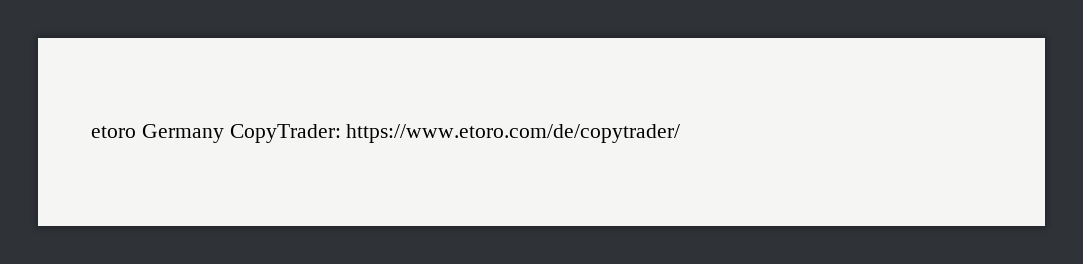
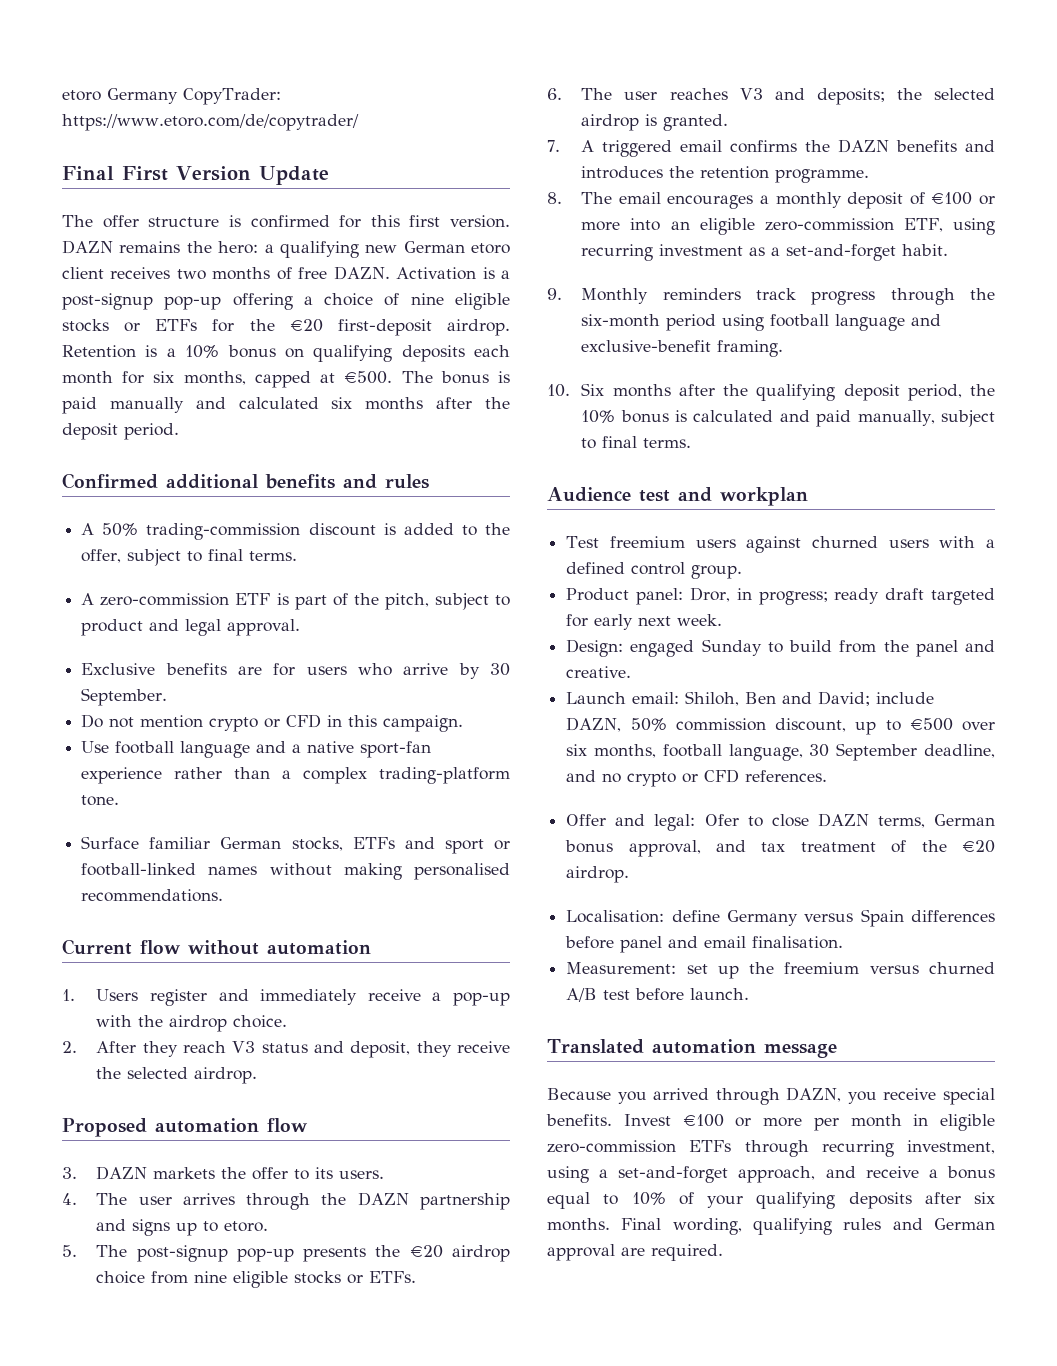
+ Final First Version Update
+ The offer structure is confirmed for this first version. DAZN remains the hero: a qualifying new German etoro client receives two months of free DAZN. Activation is a post-signup pop-up offering a choice of nine eligible stocks or ETFs for the €20 first-deposit airdrop. Retention is a 10% bonus on qualifying deposits each month for six months, capped at €500. The bonus is paid manually and calculated six months after the deposit period.
+ Confirmed additional benefits and rules
+ A 50% trading-commission discount is added to the offer, subject to final terms.
+ A zero-commission ETF is part of the pitch, subject to product and legal approval.
+ Exclusive benefits are for users who arrive by 30 September.
+ Do not mention crypto or CFD in this campaign.
+ Use football language and a native sport-fan experience rather than a complex trading-platform tone.
+ Surface familiar German stocks, ETFs and sport or football-linked names without making personalised recommendations.
+ Current flow without automation
+ 1. Users register and immediately receive a pop-up with the airdrop choice.
+ 2. After they reach V3 status and deposit, they receive the selected airdrop.
+ Proposed automation flow
+ 3. DAZN markets the offer to its users.
+ 4. The user arrives through the DAZN partnership and signs up to etoro.
+ 5. The post-signup pop-up presents the €20 airdrop choice from nine eligible stocks or ETFs.
+ 6. The user reaches V3 and deposits; the selected airdrop is granted.
+ 7. A triggered email confirms the DAZN benefits and introduces the retention programme.
+ 8. The email encourages a monthly deposit of €100 or more into an eligible zero-commission ETF, using recurring investment as a set-and-forget habit.
+ 9. Monthly reminders track progress through the six-month period using football language and exclusive-benefit framing.
+ 10. Six months after the qualifying deposit period, the 10% bonus is calculated and paid manually, subject to final terms.
+ Audience test and workplan
+ Test freemium users against churned users with a defined control group.
+ Product panel: Dror, in progress; ready draft targeted for early next week.
+ Design: engaged Sunday to build from the panel and creative.
+ Launch email: Shiloh, Ben and David; include DAZN, 50% commission discount, up to €500 over six months, football language, 30 September deadline, and no crypto or CFD references.
+ Offer and legal: Ofer to close DAZN terms, German bonus approval, and tax treatment of the €20 airdrop.
+ Localisation: define Germany versus Spain differences before panel and email finalisation.
+ Measurement: set up the freemium versus churned A/B test before launch.
+ Translated automation message
+ Because you arrived through DAZN, you receive special benefits. Invest €100 or more per month in eligible zero-commission ETFs through recurring investment, using a set-and-forget approach, and receive a bonus equal to 10% of your qualifying deposits after six months. Final wording, qualifying rules and German approval are required.

